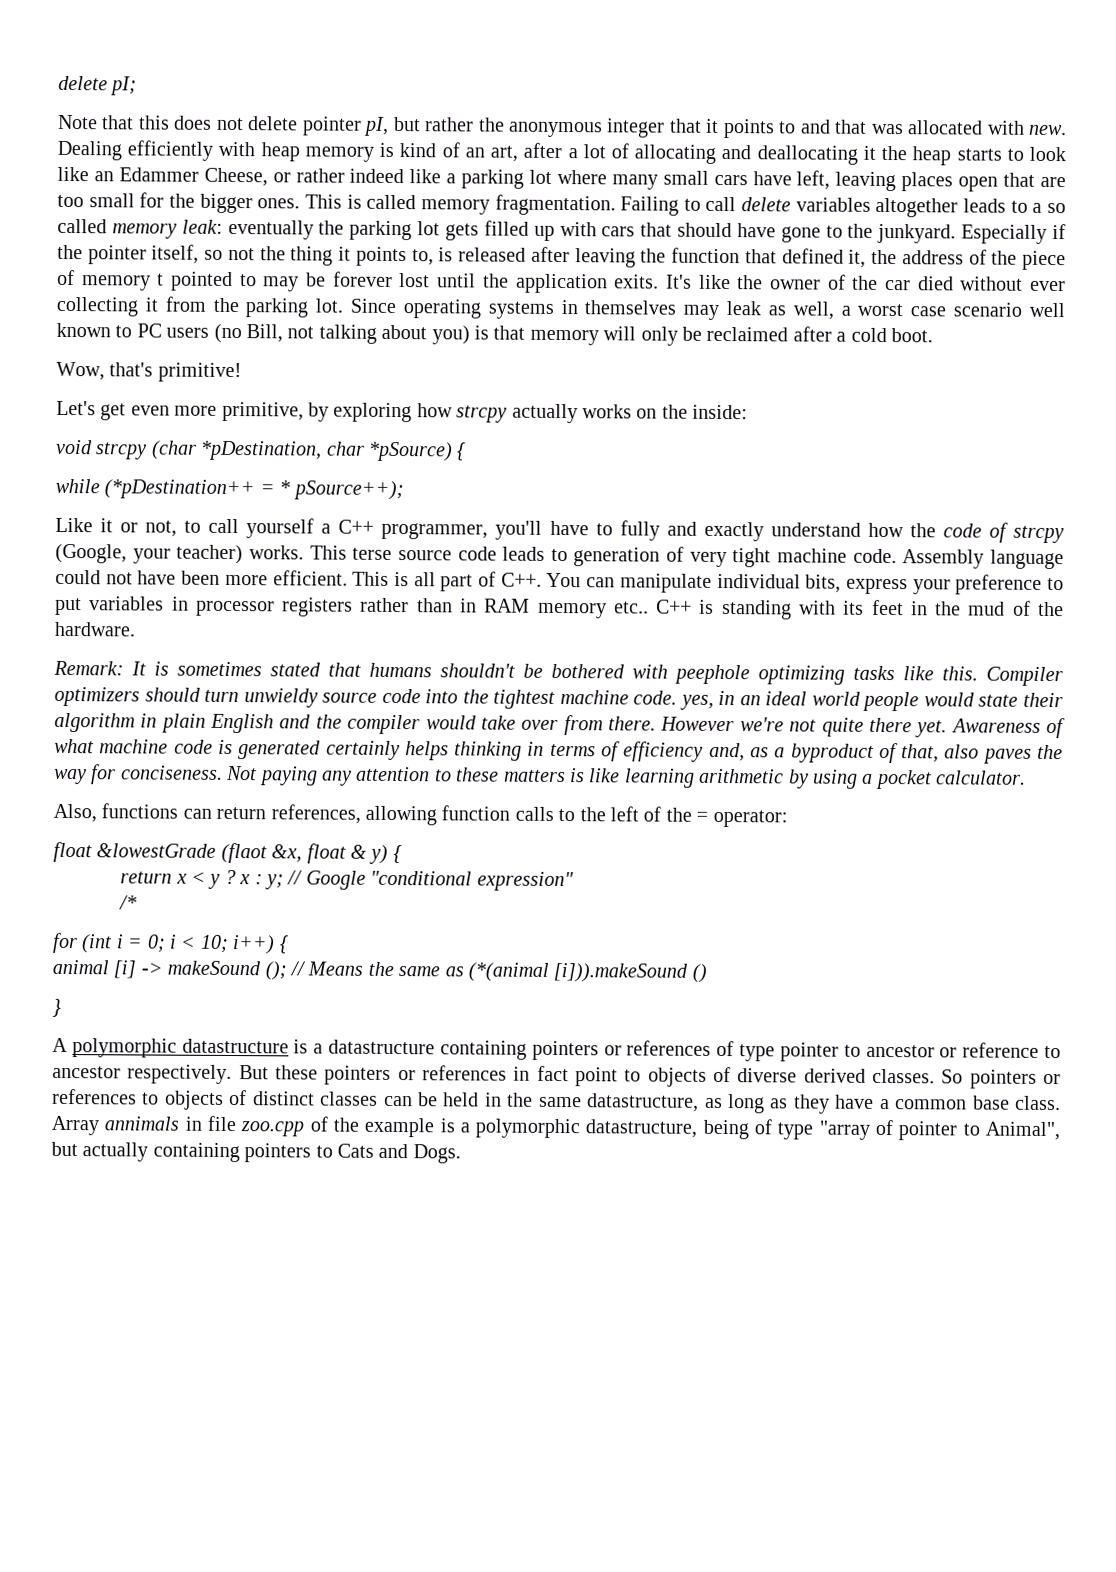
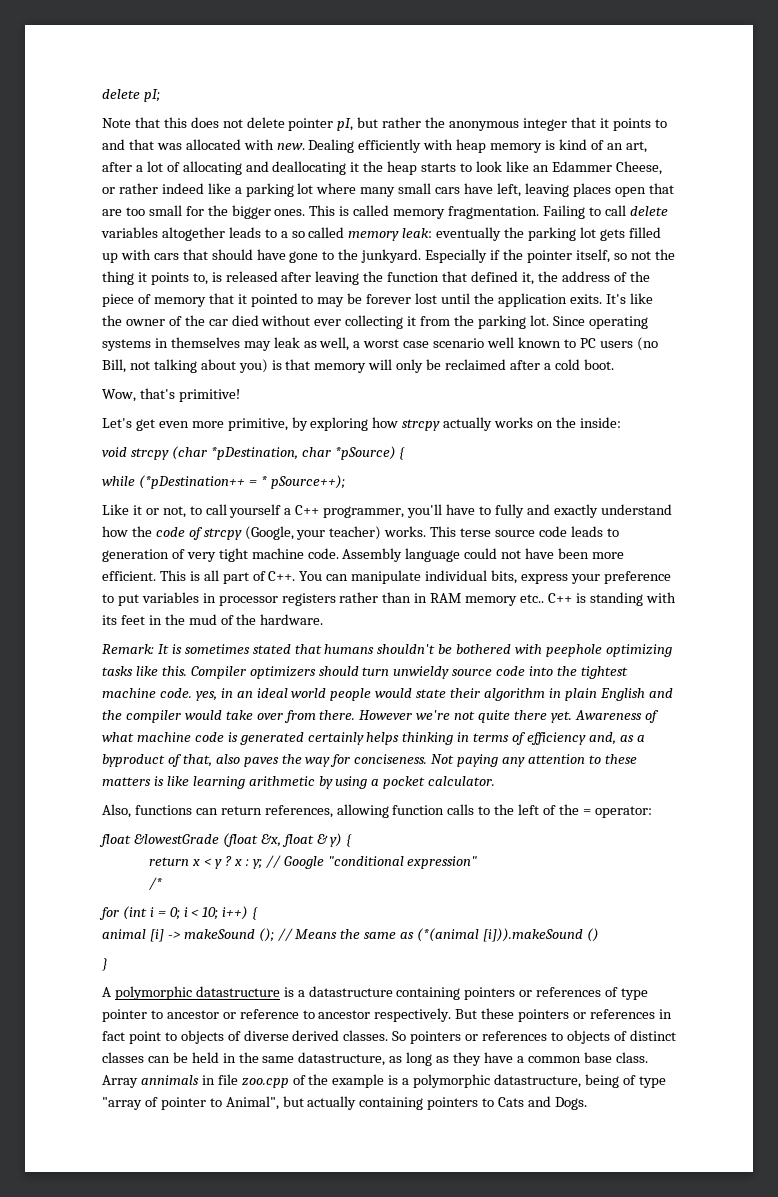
- Especially if the pointer itself, so not the thing it points to, is released after leaving the function that defined it, the address of the piece of memory t pointed to may be forever lost until the application exits.
+ Especially if the pointer itself, so not the thing it points to, is released after leaving the function that defined it, the address of the piece of memory that it pointed to may be forever lost until the application exits.
- float &lowestGrade (flaot &x, float & y) {
+ float &lowestGrade (float &x, float & y) {

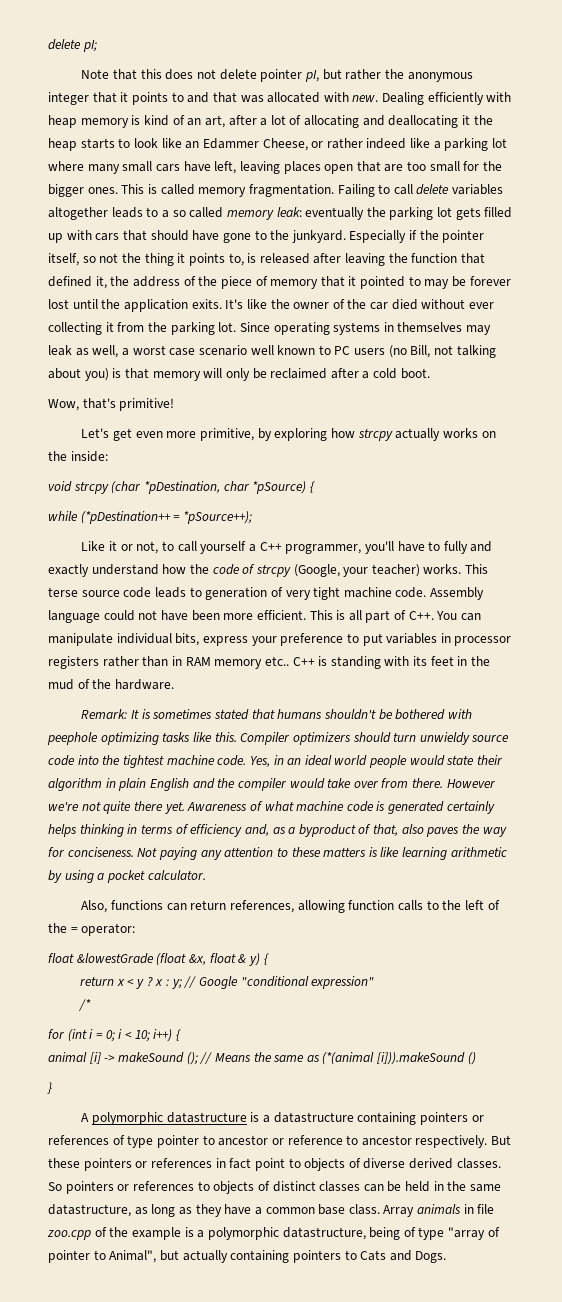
- while (*pDestination++ = * pSource++);
+ while (*pDestination++ = *pSource++);
- Compiler optimizers should turn unwieldy source code into the tightest machine code. yes, in an ideal world people would state their algorithm in plain English and the compiler would take over from there.
+ Compiler optimizers should turn unwieldy source code into the tightest machine code. Yes, in an ideal world people would state their algorithm in plain English and the compiler would take over from there.
- Array annimals in file zoo.cpp of the example is a polymorphic datastructure, being of type "array of pointer to Animal", but actually containing pointers to Cats and Dogs.
+ Array animals in file zoo.cpp of the example is a polymorphic datastructure, being of type "array of pointer to Animal", but actually containing pointers to Cats and Dogs.

